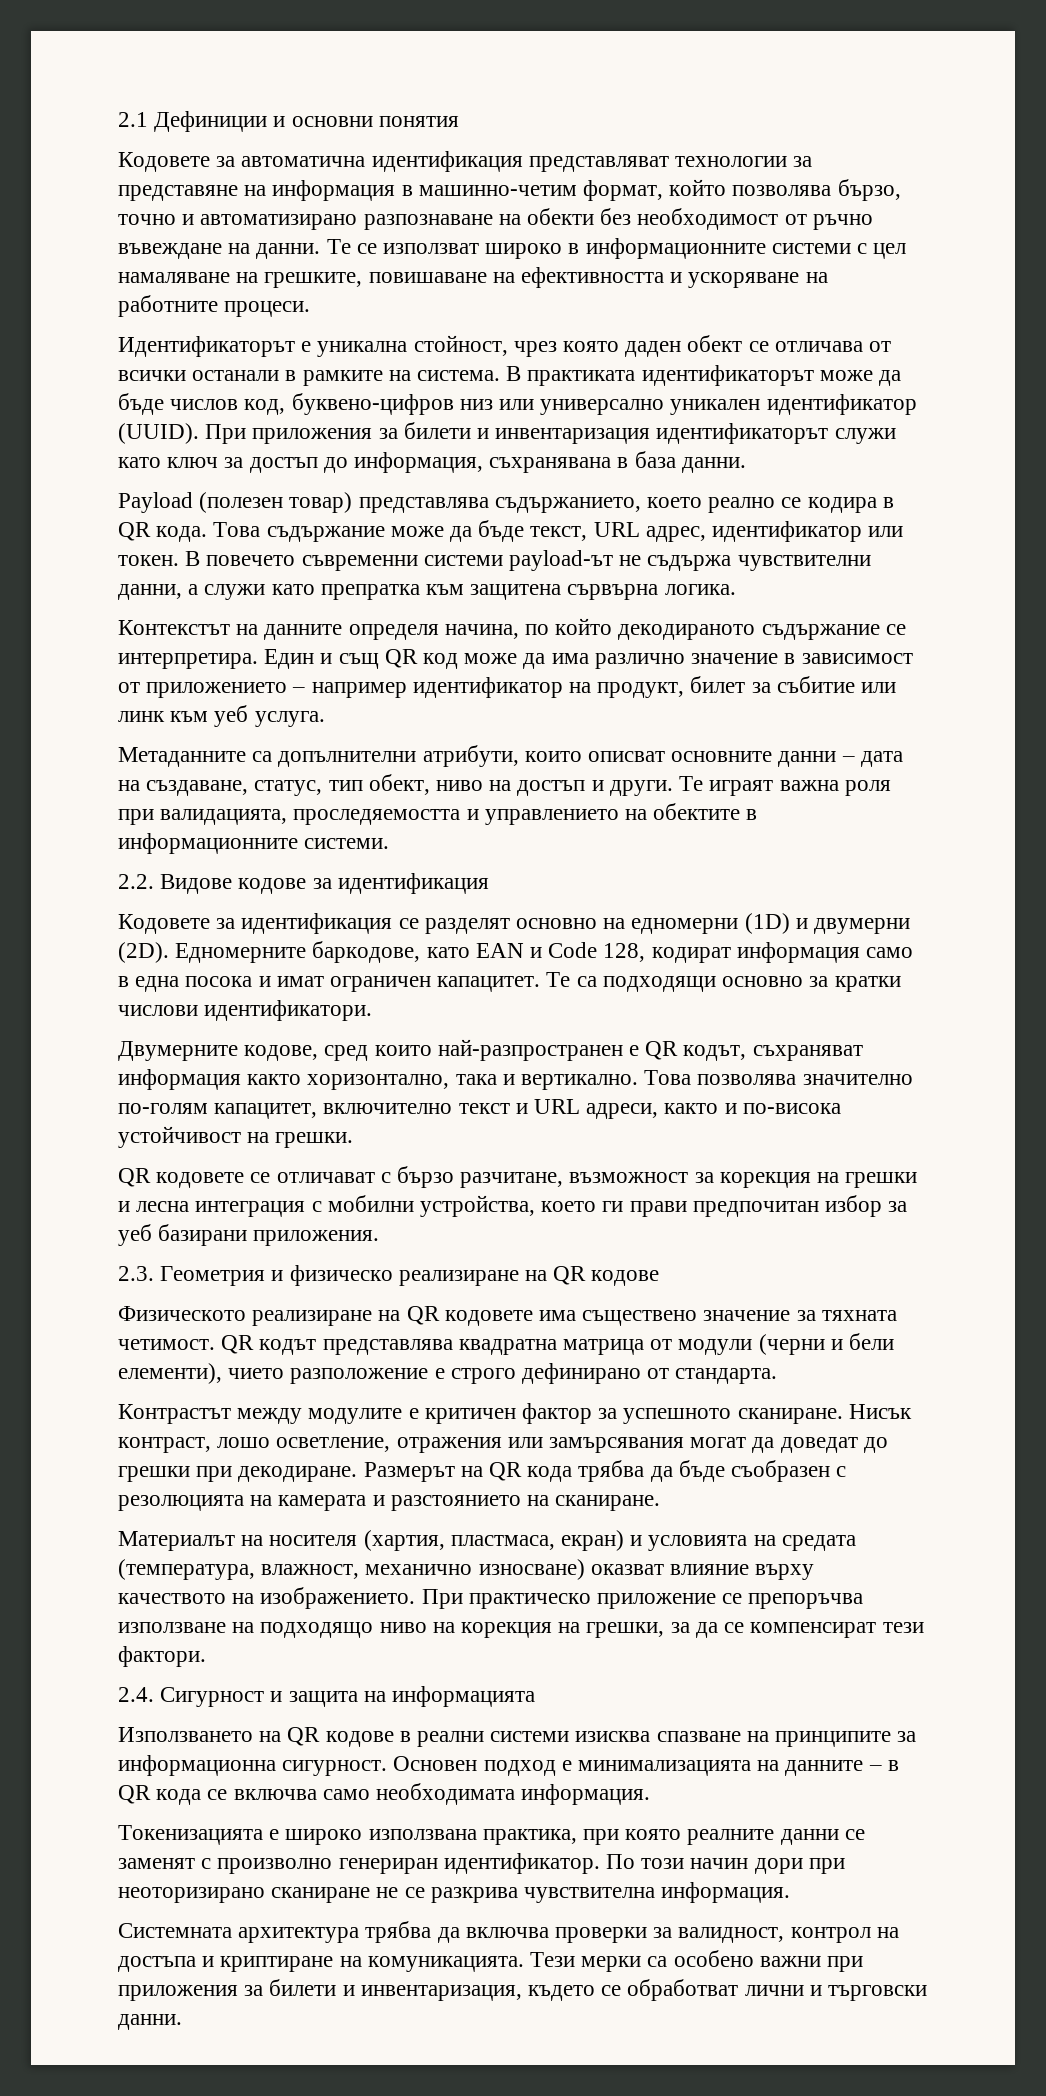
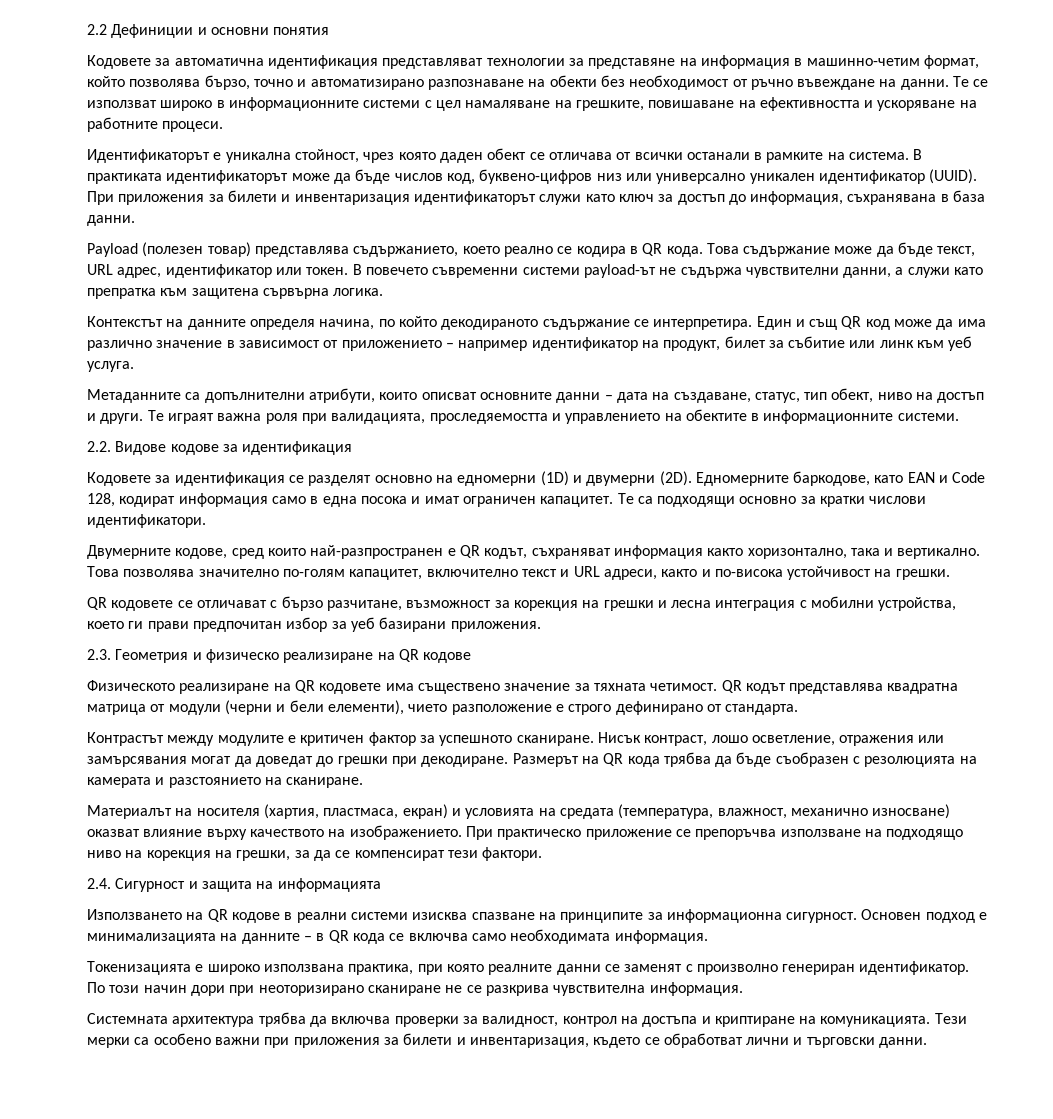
- 2.1 Дефиниции и основни понятия
+ 2.2 Дефиниции и основни понятия

